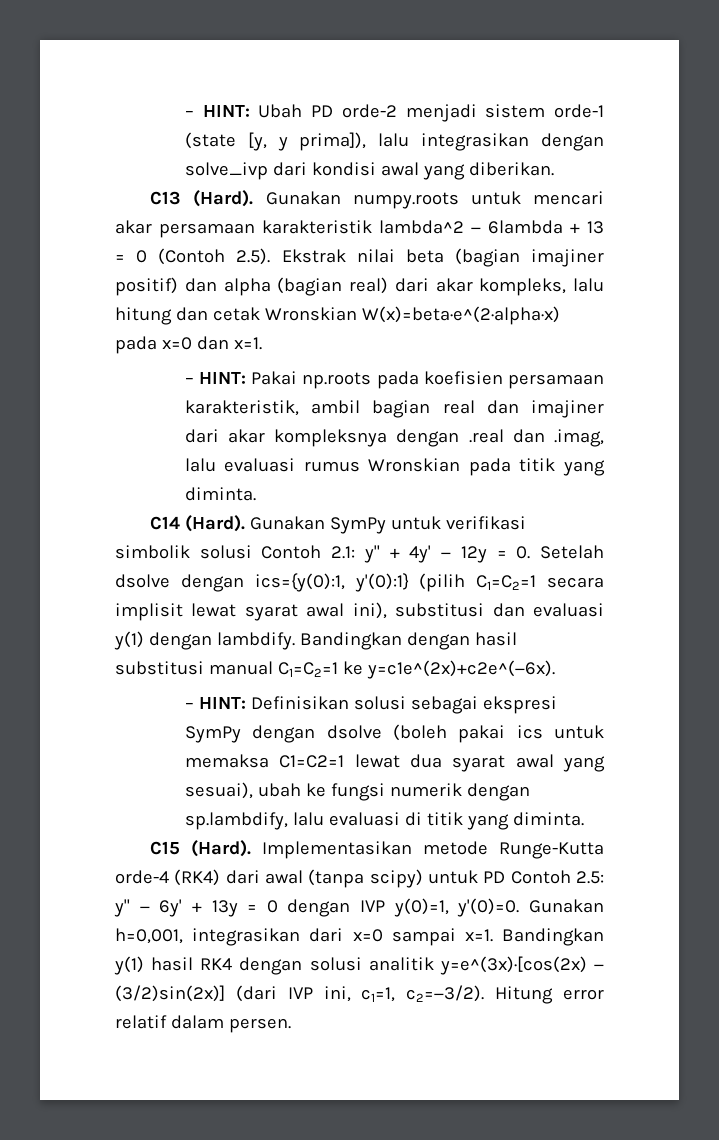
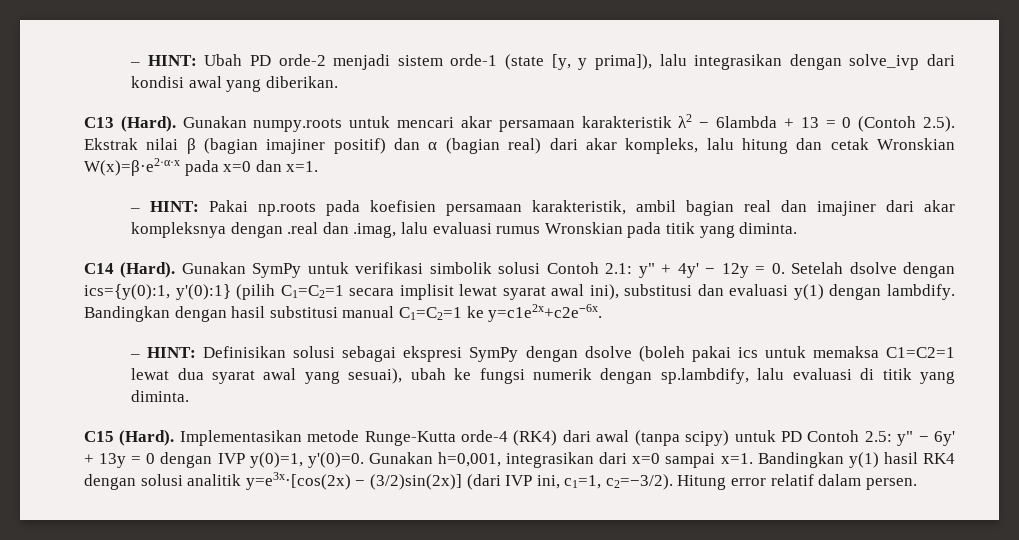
- Gunakan numpy.roots untuk mencari akar persamaan karakteristik lambda^2 − 6lambda + 13 = 0 (Contoh 2.5). Ekstrak nilai beta (bagian imajiner positif) dan alpha (bagian real) dari akar kompleks, lalu hitung dan cetak Wronskian W(x)=beta·e^(2·alpha·x) pada x=0 dan x=1.
+ Gunakan numpy.roots untuk mencari akar persamaan karakteristik λ2 − 6lambda + 13 = 0 (Contoh 2.5). Ekstrak nilai β (bagian imajiner positif) dan α (bagian real) dari akar kompleks, lalu hitung dan cetak Wronskian W(x)=β·e2·α·x pada x=0 dan x=1.
- Bandingkan dengan hasil substitusi manual C1=C2=1 ke y=c1e^(2x)+c2e^(−6x).
+ Bandingkan dengan hasil substitusi manual C1=C2=1 ke y=c1e2x+c2e−6x.
- Bandingkan y(1) hasil RK4 dengan solusi analitik y=e^(3x)·[cos(2x) − (3/2)sin(2x)] (dari IVP ini, c1=1, c2=−3/2).
+ Bandingkan y(1) hasil RK4 dengan solusi analitik y=e3x·[cos(2x) − (3/2)sin(2x)] (dari IVP ini, c1=1, c2=−3/2).

